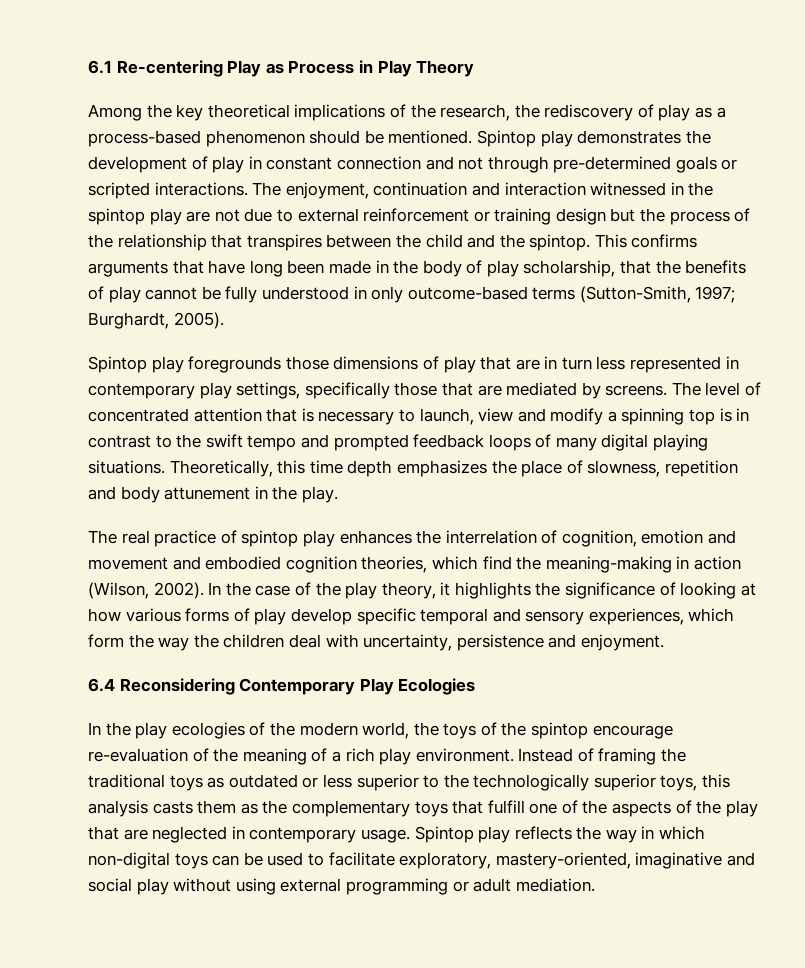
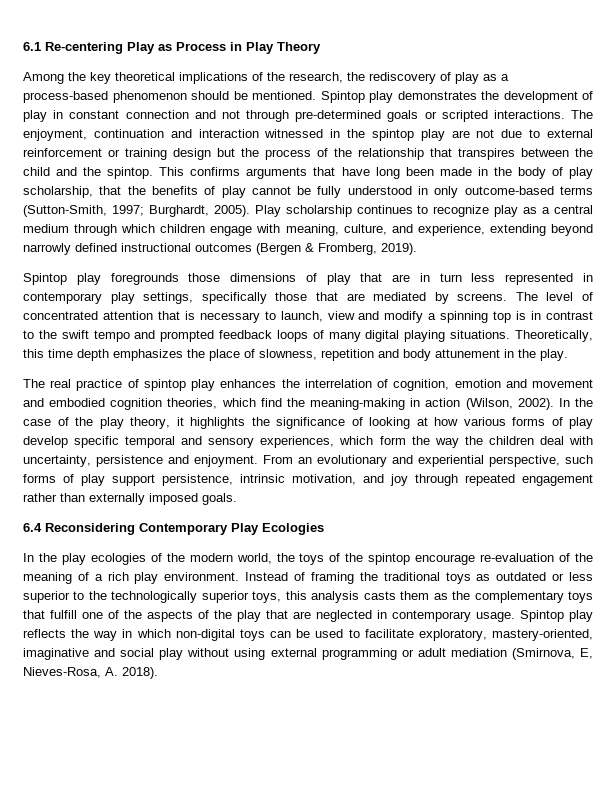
+ Play scholarship continues to recognize play as a central medium through which children engage with meaning, culture, and experience, extending beyond narrowly defined instructional outcomes (Bergen & Fromberg, 2019).
+ From an evolutionary and experiential perspective, such forms of play support persistence, intrinsic motivation, and joy through repeated engagement rather than externally imposed goals.
- Spintop play reflects the way in which non-digital toys can be used to facilitate exploratory, mastery-oriented, imaginative and social play without using external programming or adult mediation.
+ Spintop play reflects the way in which non-digital toys can be used to facilitate exploratory, mastery-oriented, imaginative and social play without using external programming or adult mediation (Smirnova, E, Nieves-Rosa, A. 2018).

